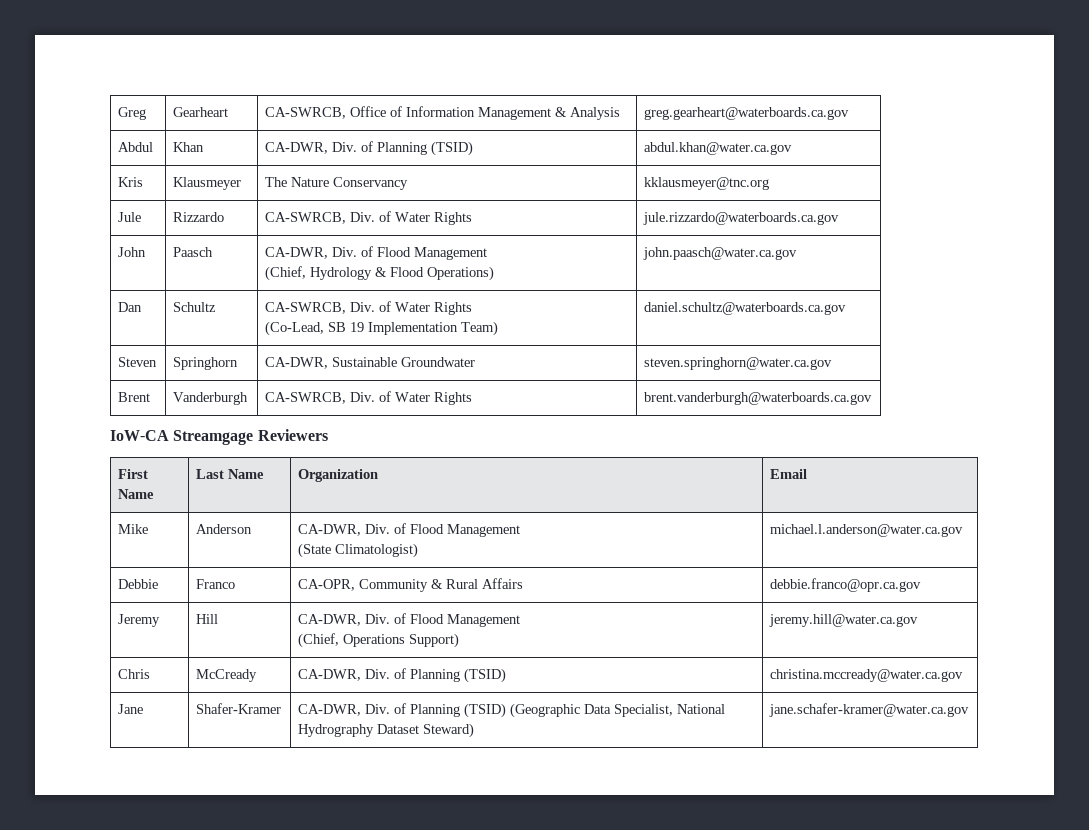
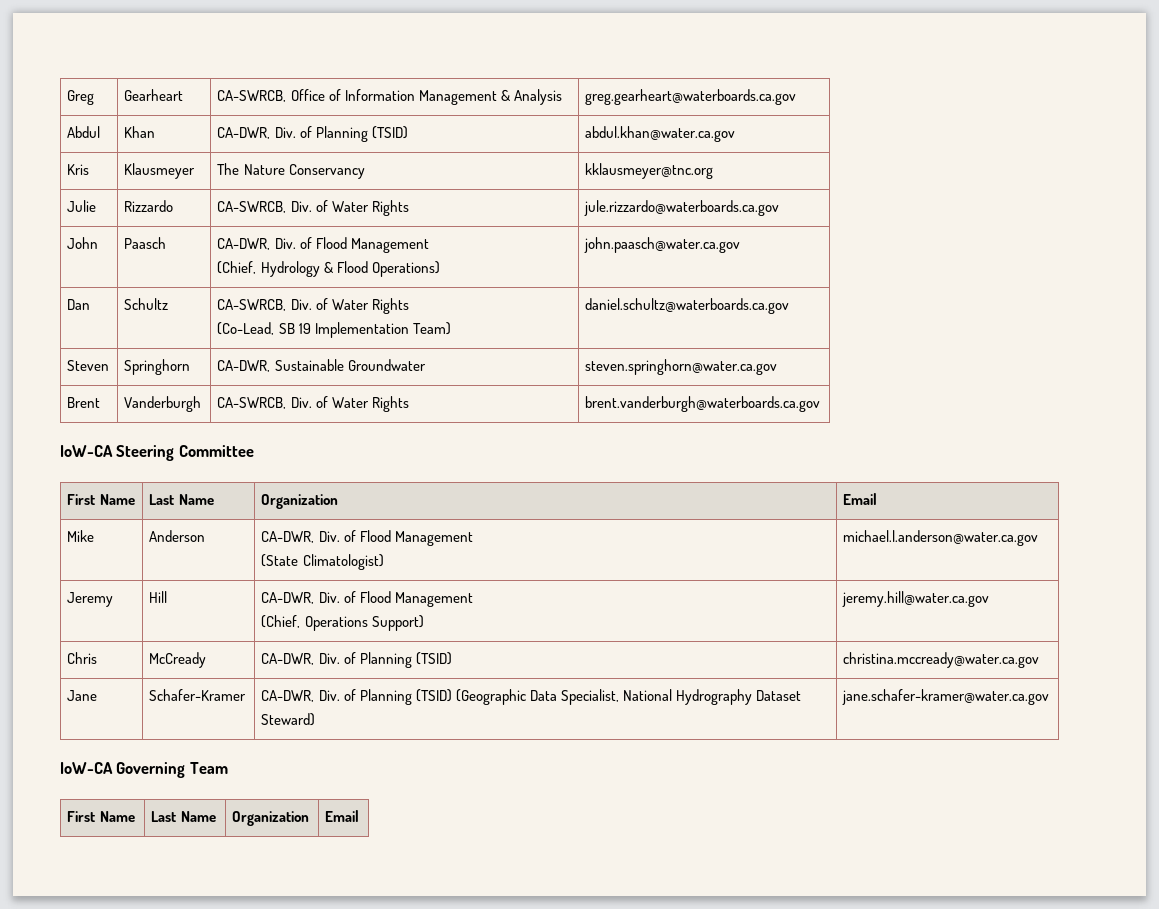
- Jule | Rizzardo | CA-SWRCB, Div. of Water Rights | jule.rizzardo@waterboards.ca.gov
+ Julie | Rizzardo | CA-SWRCB, Div. of Water Rights | jule.rizzardo@waterboards.ca.gov
- IoW-CA Streamgage Reviewers
+ IoW-CA Steering Committee
- Debbie | Franco | CA-OPR, Community & Rural Affairs | debbie.franco@opr.ca.gov
- Jane | Shafer-Kramer | CA-DWR, Div. of Planning (TSID) (Geographic Data Specialist, National Hydrography Dataset Steward) | jane.schafer-kramer@water.ca.gov
+ Jane | Schafer-Kramer | CA-DWR, Div. of Planning (TSID) (Geographic Data Specialist, National Hydrography Dataset Steward) | jane.schafer-kramer@water.ca.gov
+ IoW-CA Governing Team
+ First Name | Last Name | Organization | Email

